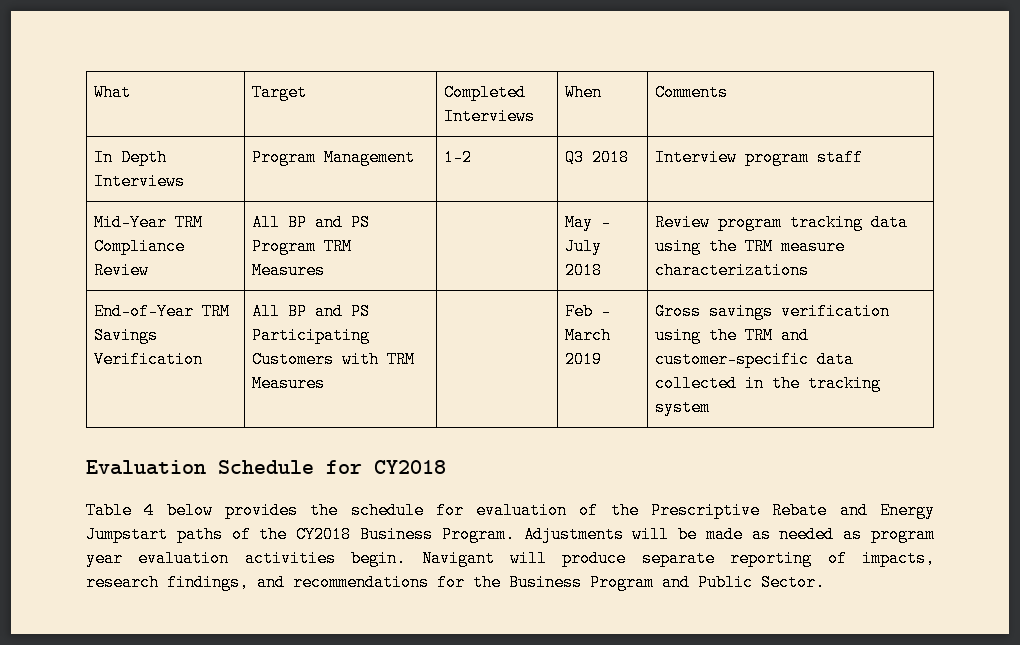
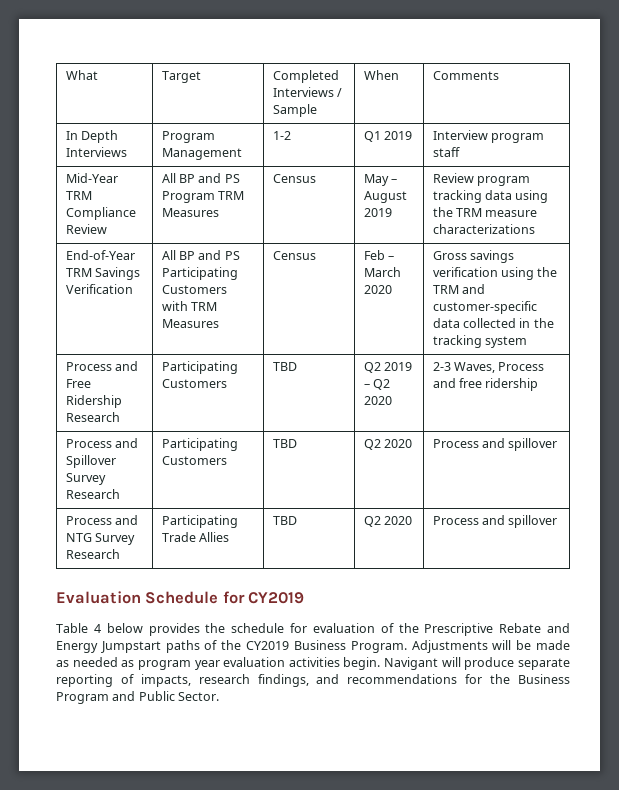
- What | Target | Completed Interviews | When | Comments
+ What | Target | Completed Interviews / Sample | When | Comments
- In Depth Interviews | Program Management | 1-2 | Q3 2018 | Interview program staff
+ In Depth Interviews | Program Management | 1-2 | Q1 2019 | Interview program staff
- Mid-Year TRM Compliance Review | All BP and PS Program TRM Measures | | May – July 2018 | Review program tracking data using the TRM measure characterizations
+ Mid-Year TRM Compliance Review | All BP and PS Program TRM Measures | Census | May – August 2019 | Review program tracking data using the TRM measure characterizations
- End-of-Year TRM Savings Verification | All BP and PS Participating Customers with TRM Measures | | Feb – March 2019 | Gross savings verification using the TRM and customer-specific data collected in the tracking system
+ End-of-Year TRM Savings Verification | All BP and PS Participating Customers with TRM Measures | Census | Feb – March 2020 | Gross savings verification using the TRM and customer-specific data collected in the tracking system
+ Process and Free Ridership Research | Participating Customers | TBD | Q2 2019 – Q2 2020 | 2-3 Waves, Process and free ridership
+ Process and Spillover Survey Research | Participating Customers | TBD | Q2 2020 | Process and spillover
+ Process and NTG Survey Research | Participating Trade Allies | TBD | Q2 2020 | Process and spillover
- Evaluation Schedule for CY2018
+ Evaluation Schedule for CY2019
- Table 4 below provides the schedule for evaluation of the Prescriptive Rebate and Energy Jumpstart paths of the CY2018 Business Program.
+ Table 4 below provides the schedule for evaluation of the Prescriptive Rebate and Energy Jumpstart paths of the CY2019 Business Program.

